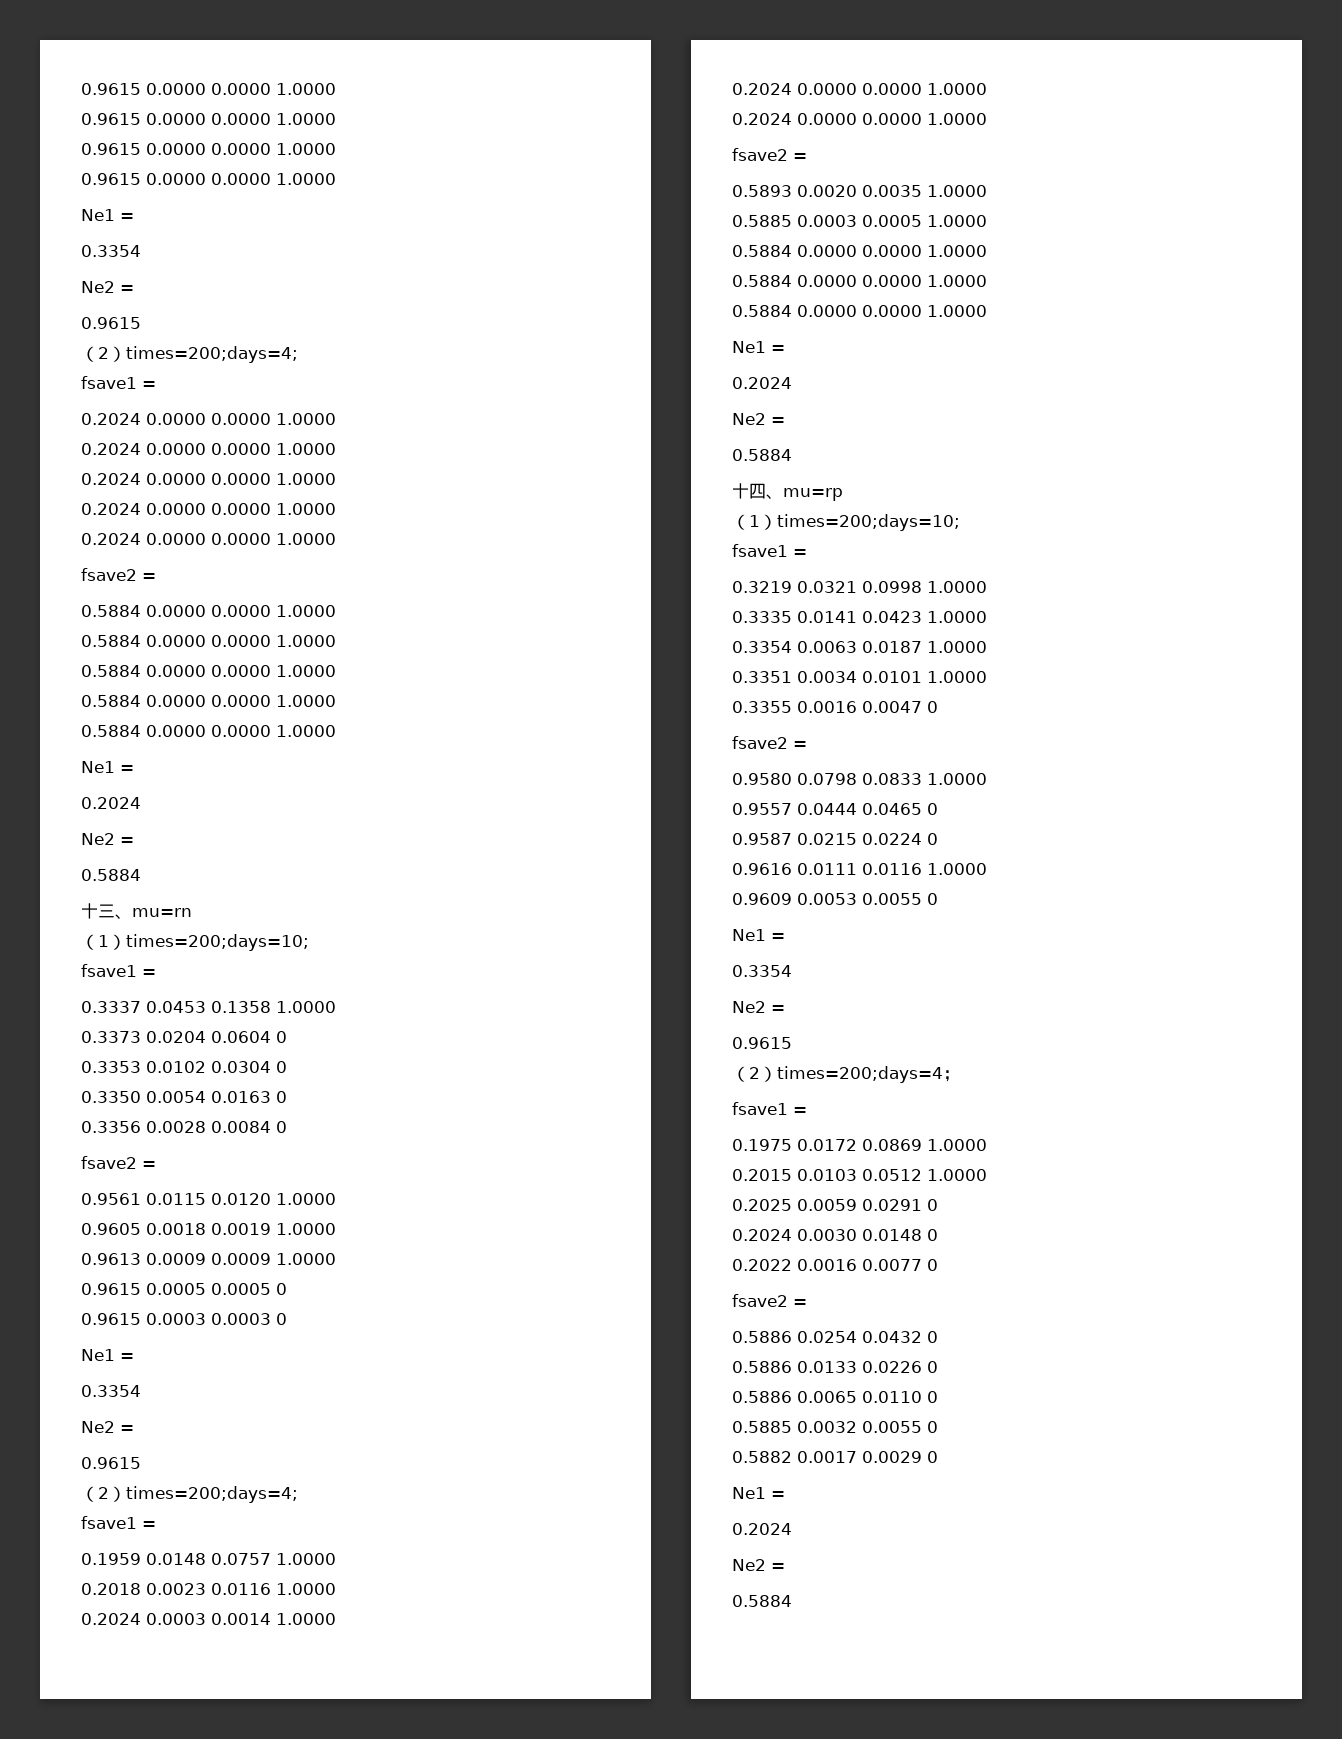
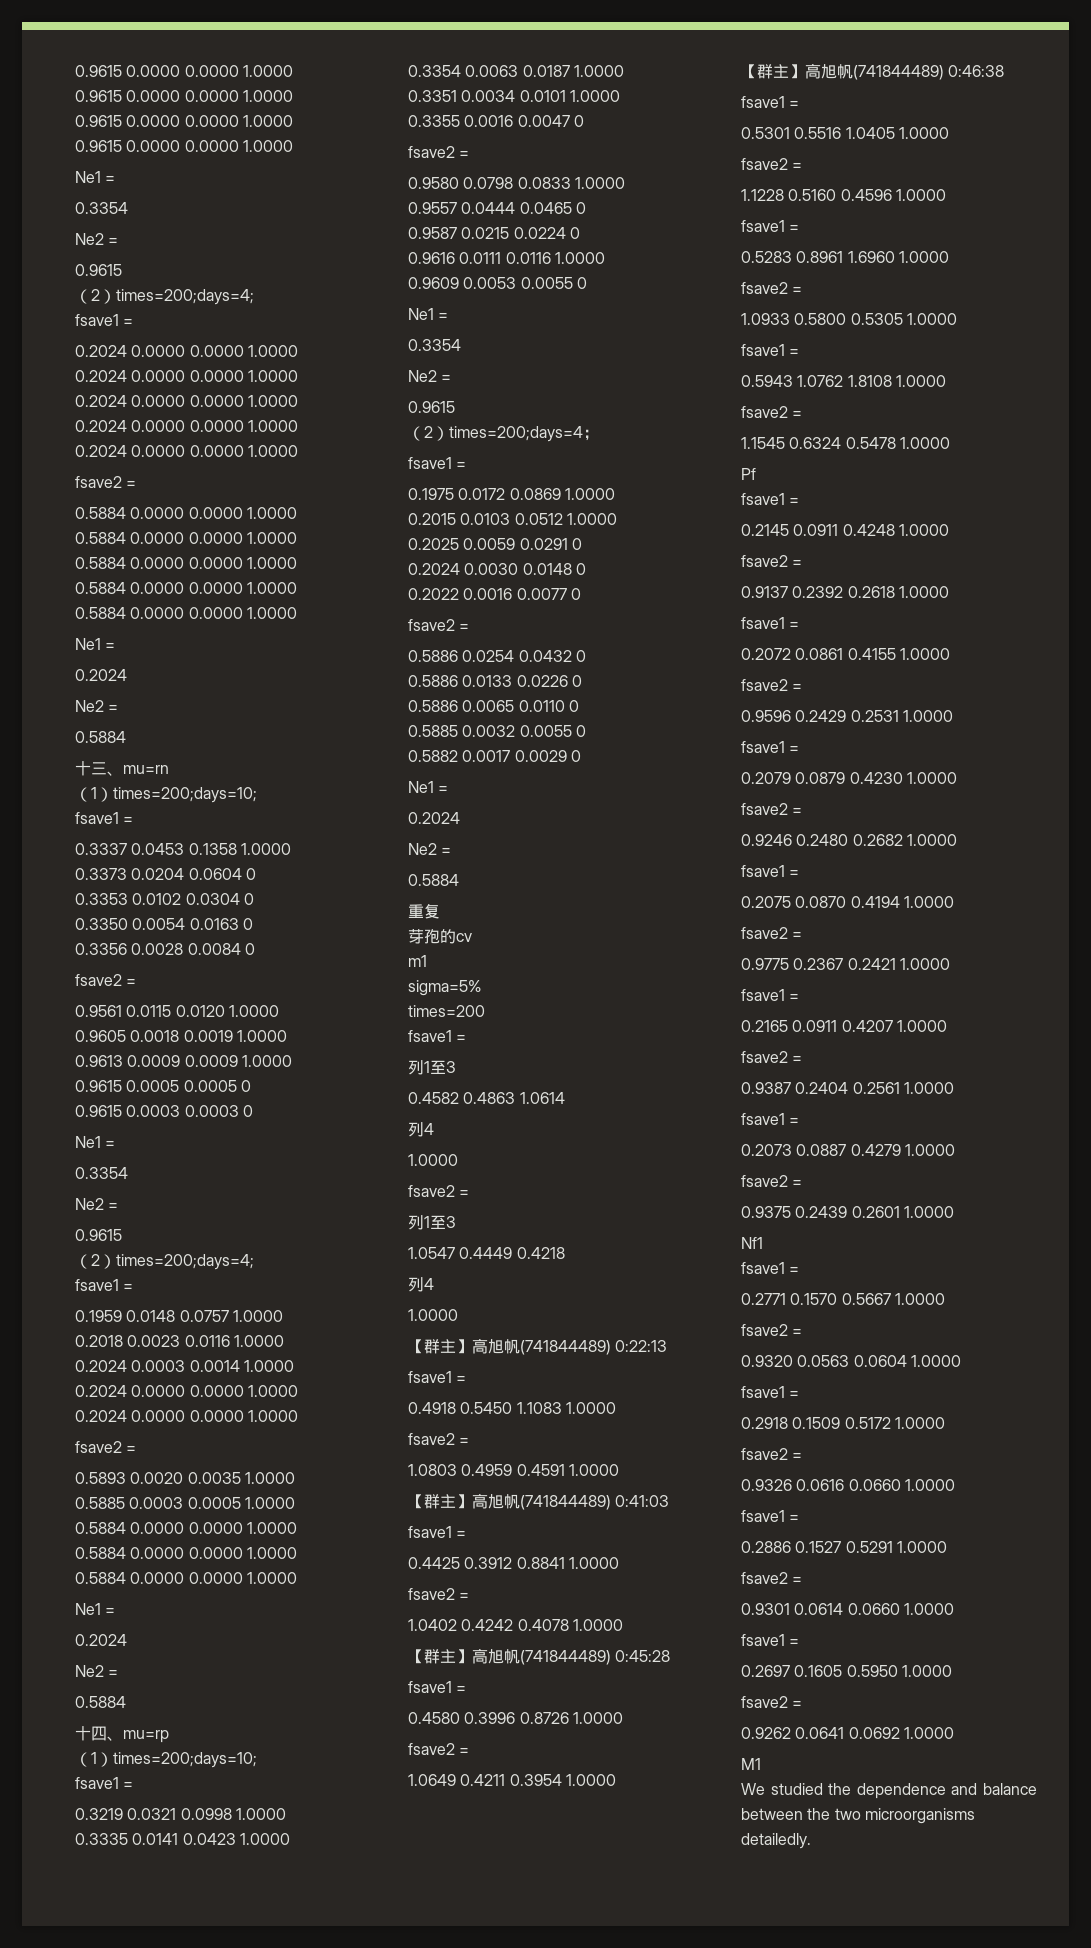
+ 重复
+ 芽孢的cv
+ m1
+ sigma=5%
+ times=200
+ fsave1 =
+ 列1至3
+ 0.4582 0.4863 1.0614
+ 列4
+ 1.0000
+ fsave2 =
+ 列1至3
+ 1.0547 0.4449 0.4218
+ 列4
+ 1.0000
+ 【群主】高旭帆(741844489) 0:22:13
+ fsave1 =
+ 0.4918 0.5450 1.1083 1.0000
+ fsave2 =
+ 1.0803 0.4959 0.4591 1.0000
+ 【群主】高旭帆(741844489) 0:41:03
+ fsave1 =
+ 0.4425 0.3912 0.8841 1.0000
+ fsave2 =
+ 1.0402 0.4242 0.4078 1.0000
+ 【群主】高旭帆(741844489) 0:45:28
+ fsave1 =
+ 0.4580 0.3996 0.8726 1.0000
+ fsave2 =
+ 1.0649 0.4211 0.3954 1.0000
+ 【群主】高旭帆(741844489) 0:46:38
+ fsave1 =
+ 0.5301 0.5516 1.0405 1.0000
+ fsave2 =
+ 1.1228 0.5160 0.4596 1.0000
+ fsave1 =
+ 0.5283 0.8961 1.6960 1.0000
+ fsave2 =
+ 1.0933 0.5800 0.5305 1.0000
+ fsave1 =
+ 0.5943 1.0762 1.8108 1.0000
+ fsave2 =
+ 1.1545 0.6324 0.5478 1.0000
+ Pf
+ fsave1 =
+ 0.2145 0.0911 0.4248 1.0000
+ fsave2 =
+ 0.9137 0.2392 0.2618 1.0000
+ fsave1 =
+ 0.2072 0.0861 0.4155 1.0000
+ fsave2 =
+ 0.9596 0.2429 0.2531 1.0000
+ fsave1 =
+ 0.2079 0.0879 0.4230 1.0000
+ fsave2 =
+ 0.9246 0.2480 0.2682 1.0000
+ fsave1 =
+ 0.2075 0.0870 0.4194 1.0000
+ fsave2 =
+ 0.9775 0.2367 0.2421 1.0000
+ fsave1 =
+ 0.2165 0.0911 0.4207 1.0000
+ fsave2 =
+ 0.9387 0.2404 0.2561 1.0000
+ fsave1 =
+ 0.2073 0.0887 0.4279 1.0000
+ fsave2 =
+ 0.9375 0.2439 0.2601 1.0000
+ Nf1
+ fsave1 =
+ 0.2771 0.1570 0.5667 1.0000
+ fsave2 =
+ 0.9320 0.0563 0.0604 1.0000
+ fsave1 =
+ 0.2918 0.1509 0.5172 1.0000
+ fsave2 =
+ 0.9326 0.0616 0.0660 1.0000
+ fsave1 =
+ 0.2886 0.1527 0.5291 1.0000
+ fsave2 =
+ 0.9301 0.0614 0.0660 1.0000
+ fsave1 =
+ 0.2697 0.1605 0.5950 1.0000
+ fsave2 =
+ 0.9262 0.0641 0.0692 1.0000
+ M1
+ We studied the dependence and balance between the two microorganisms detailedly.

